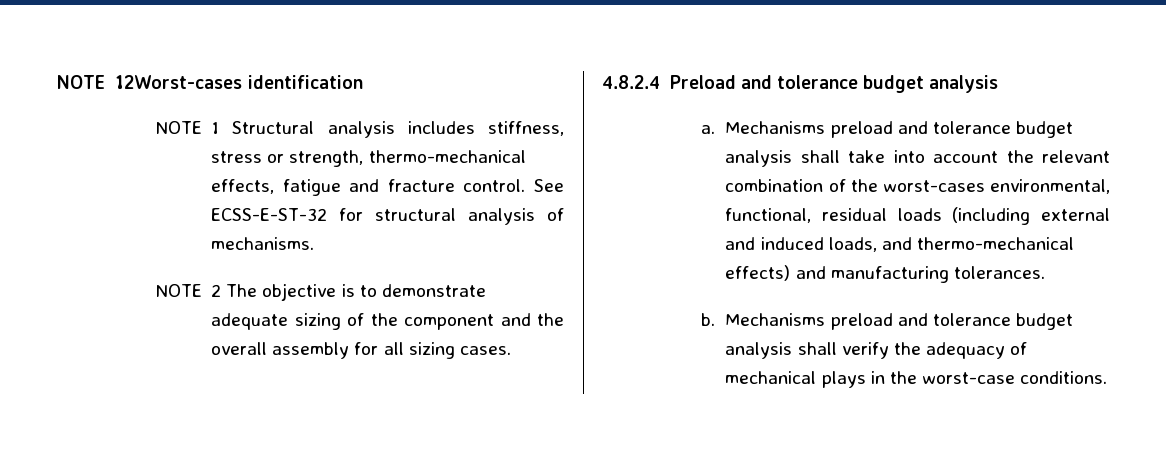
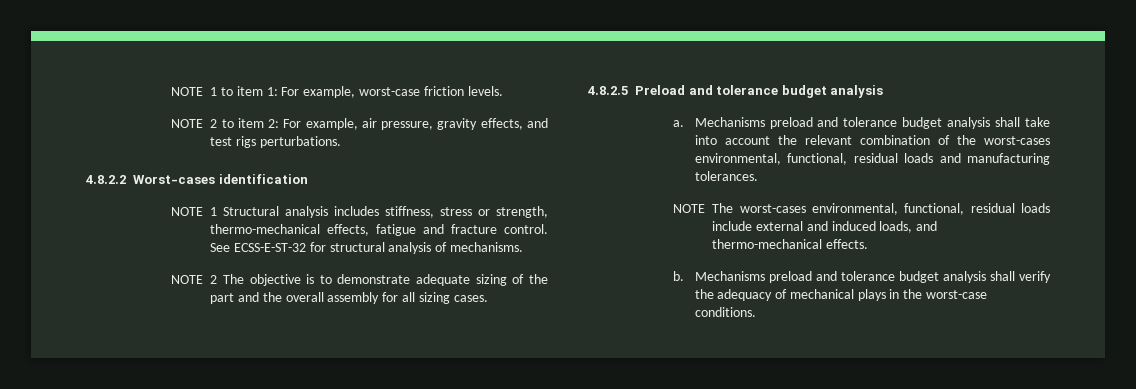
- NOTE 12Worst-cases identification
+ NOTE 1 to item 1: For example, worst-case friction levels.
+ NOTE 2 to item 2: For example, air pressure, gravity effects, and test rigs perturbations.
+ 4.8.2.2 Worst-cases identification
- NOTE 2 The objective is to demonstrate adequate sizing of the component and the overall assembly for all sizing cases.
+ NOTE 2 The objective is to demonstrate adequate sizing of the part and the overall assembly for all sizing cases.
- 4.8.2.4 Preload and tolerance budget analysis
+ 4.8.2.5 Preload and tolerance budget analysis
- Mechanisms preload and tolerance budget analysis shall take into account the relevant combination of the worst-cases environmental, functional, residual loads (including external and induced loads, and thermo-mechanical effects) and manufacturing tolerances.
+ Mechanisms preload and tolerance budget analysis shall take into account the relevant combination of the worst-cases environmental, functional, residual loads and manufacturing tolerances.
+ NOTE The worst-cases environmental, functional, residual loads include external and induced loads, and thermo-mechanical effects.

